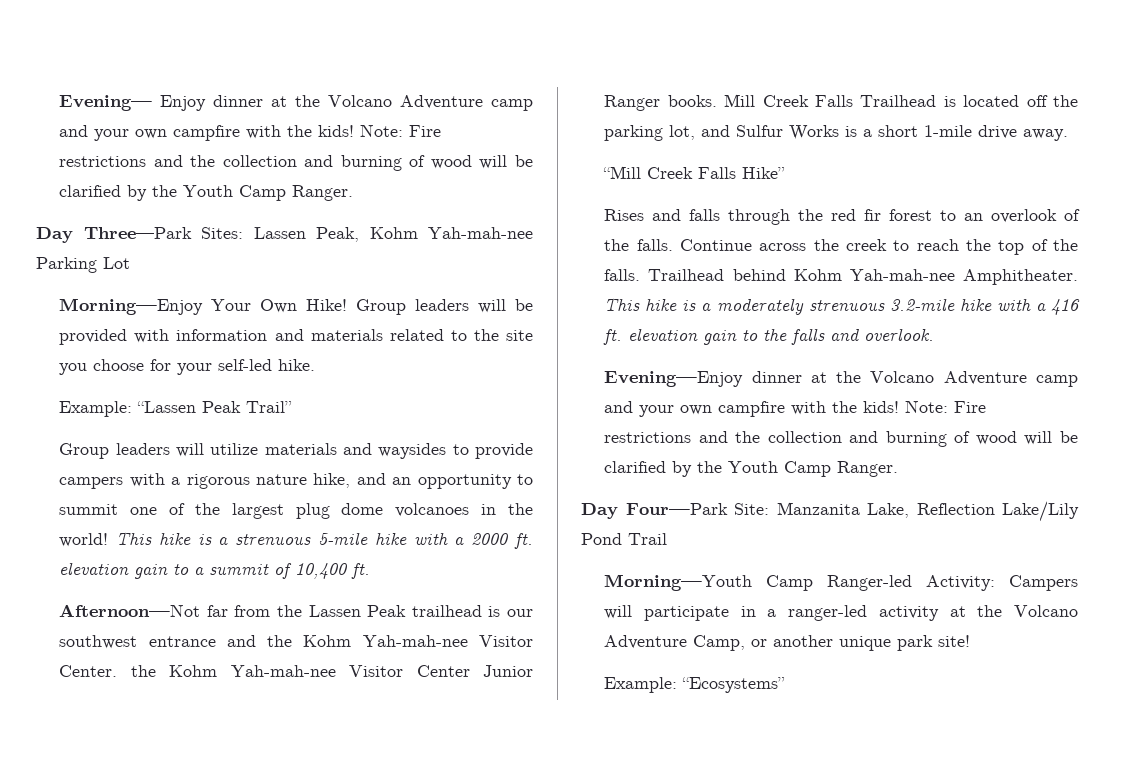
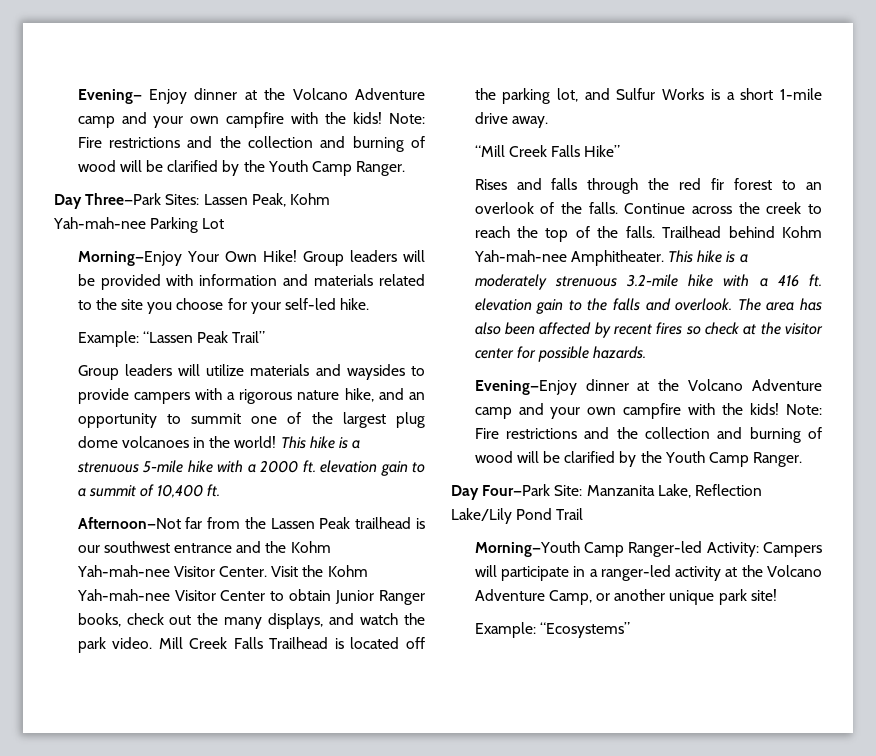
- Afternoon—Not far from the Lassen Peak trailhead is our southwest entrance and the Kohm Yah-mah-nee Visitor Center. the Kohm Yah-mah-nee Visitor Center Junior Ranger books.
+ Afternoon—Not far from the Lassen Peak trailhead is our southwest entrance and the Kohm Yah-mah-nee Visitor Center. Visit the Kohm Yah-mah-nee Visitor Center to obtain Junior Ranger books, check out the many displays, and watch the park video.
+ The area has also been affected by recent fires so check at the visitor center for possible hazards.

